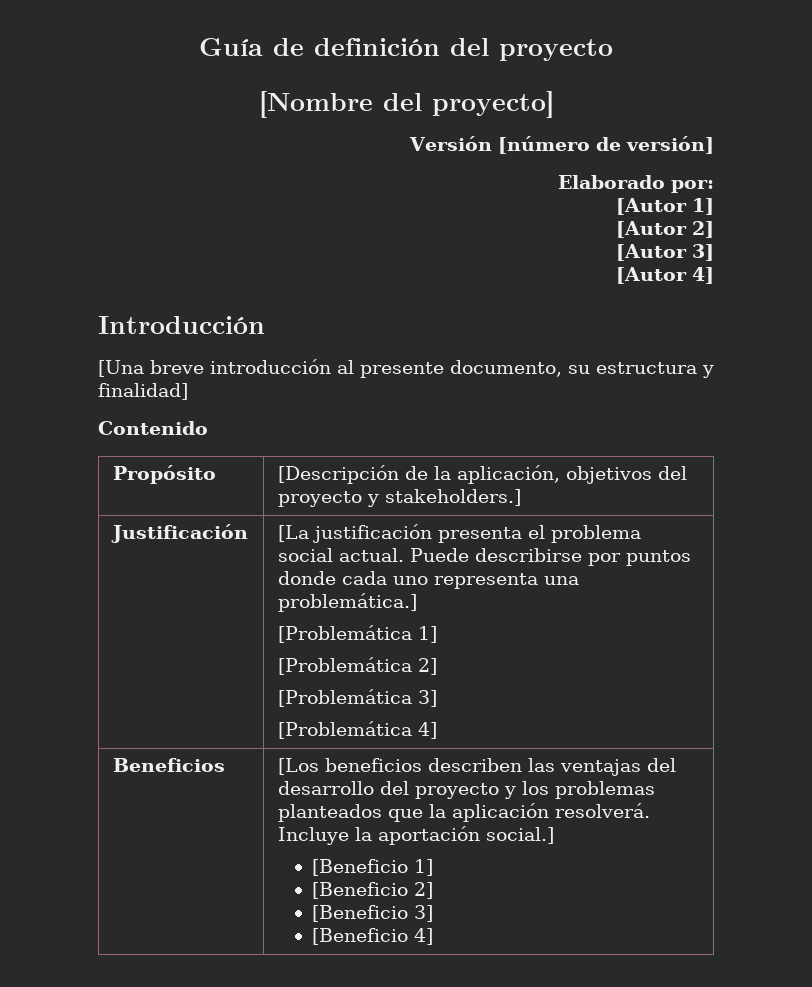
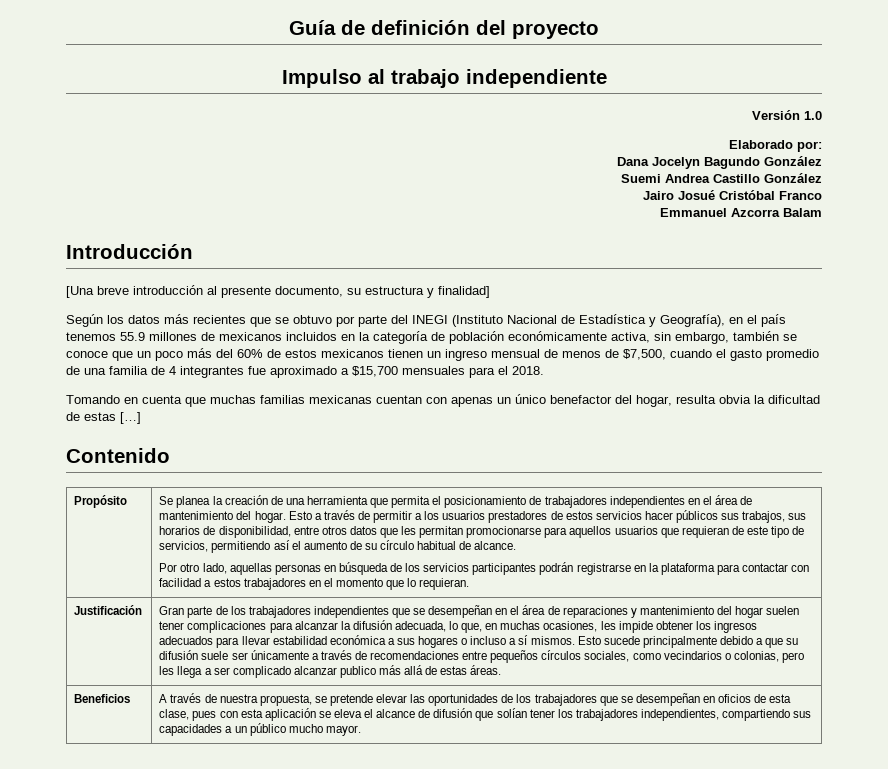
- [Nombre del proyecto]
- Versión [número de versión]
+ Impulso al trabajo independiente
+ Versión 1.0
  Elaborado por:
- [Autor 1]
- [Autor 2]
- [Autor 3]
- [Autor 4]
+ Dana Jocelyn Bagundo González
+ Suemi Andrea Castillo González
+ Jairo Josué Cristóbal Franco
+ Emmanuel Azcorra Balam
+ Según los datos más recientes que se obtuvo por parte del INEGI (Instituto Nacional de Estadística y Geografía), en el país tenemos 55.9 millones de mexicanos incluidos en la categoría de población económicamente activa, sin embargo, también se conoce que un poco más del 60% de estos mexicanos tienen un ingreso mensual de menos de $7,500, cuando el gasto promedio de una familia de 4 integrantes fue aproximado a $15,700 mensuales para el 2018.
+ Tomando en cuenta que muchas familias mexicanas cuentan con apenas un único benefactor del hogar, resulta obvia la dificultad de estas […]
  Contenido
- Propósito | [Descripción de la aplicación, objetivos del proyecto y stakeholders.]
- Justificación | [La justificación presenta el problema social actual. Puede describirse por puntos donde cada uno representa una problemática.]
- [Problemática 1]
- [Problemática 2]
- [Problemática 3]
- [Problemática 4]
- Beneficios | [Los beneficios describen las ventajas del desarrollo del proyecto y los problemas planteados que la aplicación resolverá. Incluye la aportación social.]
- [Beneficio 1]
- [Beneficio 2]
- [Beneficio 3]
- [Beneficio 4]
+ Propósito | Se planea la creación de una herramienta que permita el posicionamiento de trabajadores independientes en el área de mantenimiento del hogar. Esto a través de permitir a los usuarios prestadores de estos servicios hacer públicos sus trabajos, sus horarios de disponibilidad, entre otros datos que les permitan promocionarse para aquellos usuarios que requieran de este tipo de servicios, permitiendo así el aumento de su círculo habitual de alcance.
+ Por otro lado, aquellas personas en búsqueda de los servicios participantes podrán registrarse en la plataforma para contactar con facilidad a estos trabajadores en el momento que lo requieran.
+ Justificación | Gran parte de los trabajadores independientes que se desempeñan en el área de reparaciones y mantenimiento del hogar suelen tener complicaciones para alcanzar la difusión adecuada, lo que, en muchas ocasiones, les impide obtener los ingresos adecuados para llevar estabilidad económica a sus hogares o incluso a sí mismos. Esto sucede principalmente debido a que su difusión suele ser únicamente a través de recomendaciones entre pequeños círculos sociales, como vecindarios o colonias, pero les llega a ser complicado alcanzar publico más allá de estas áreas.
+ Beneficios | A través de nuestra propuesta, se pretende elevar las oportunidades de los trabajadores que se desempeñan en oficios de esta clase, pues con esta aplicación se eleva el alcance de difusión que solían tener los trabajadores independientes, compartiendo sus capacidades a un público mucho mayor.

